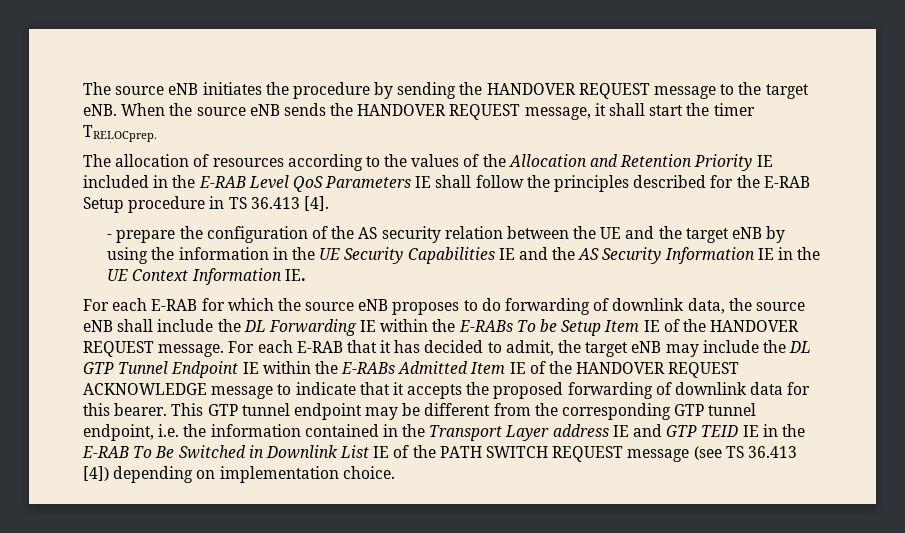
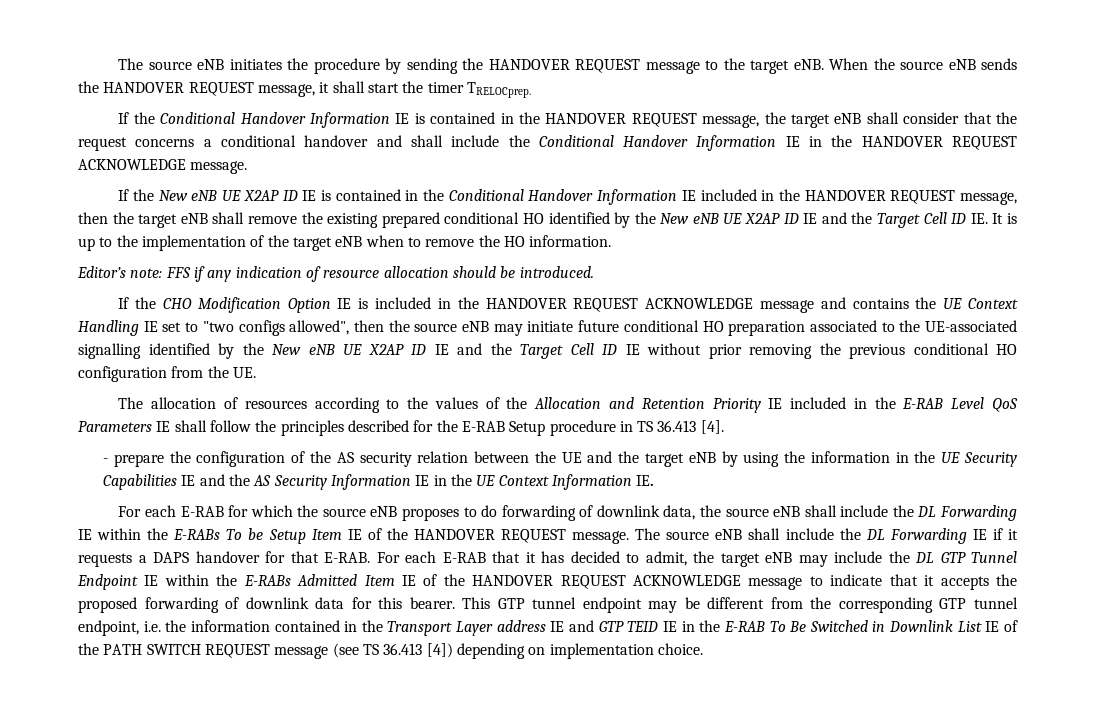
+ If the Conditional Handover Information IE is contained in the HANDOVER REQUEST message, the target eNB shall consider that the request concerns a conditional handover and shall include the Conditional Handover Information IE in the HANDOVER REQUEST ACKNOWLEDGE message.
+ If the New eNB UE X2AP ID IE is contained in the Conditional Handover Information IE included in the HANDOVER REQUEST message, then the target eNB shall remove the existing prepared conditional HO identified by the New eNB UE X2AP ID IE and the Target Cell ID IE. It is up to the implementation of the target eNB when to remove the HO information.
+ Editor’s note: FFS if any indication of resource allocation should be introduced.
+ If the CHO Modification Option IE is included in the HANDOVER REQUEST ACKNOWLEDGE message and contains the UE Context Handling IE set to "two configs allowed", then the source eNB may initiate future conditional HO preparation associated to the UE-associated signalling identified by the New eNB UE X2AP ID IE and the Target Cell ID IE without prior removing the previous conditional HO configuration from the UE.
+ The source eNB shall include the DL Forwarding IE if it requests a DAPS handover for that E-RAB.

